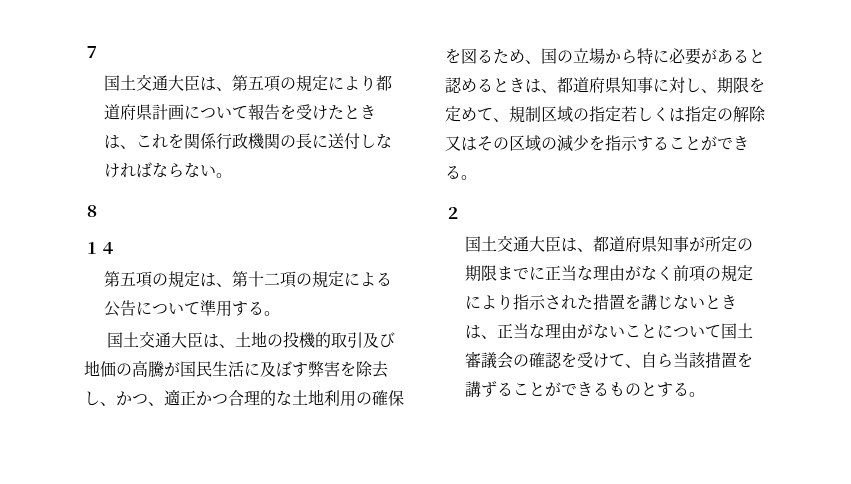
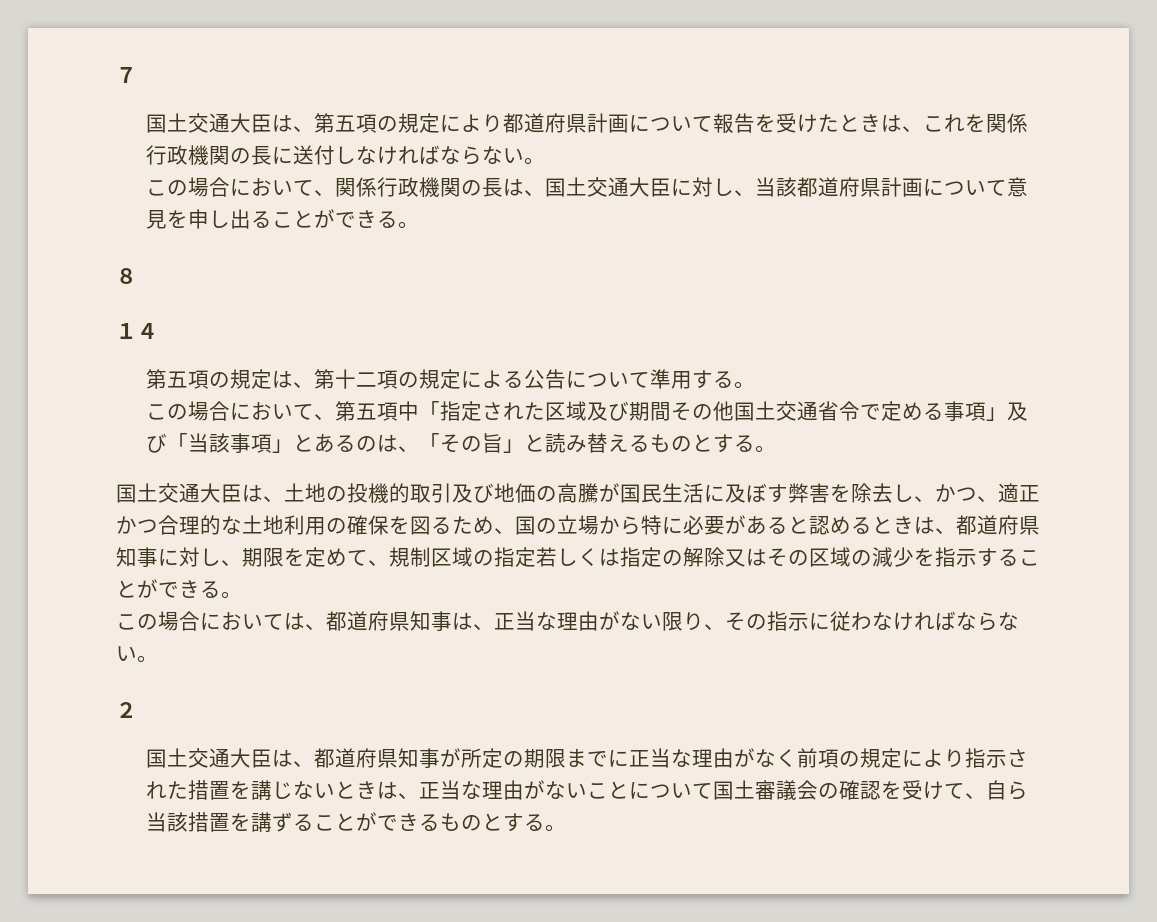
+ この場合において、関係行政機関の長は、国土交通大臣に対し、当該都道府県計画について意見を申し出ることができる。
+ この場合において、第五項中「指定された区域及び期間その他国土交通省令で定める事項」及び「当該事項」とあるのは、「その旨」と読み替えるものとする。
+ この場合においては、都道府県知事は、正当な理由がない限り、その指示に従わなければならない。

